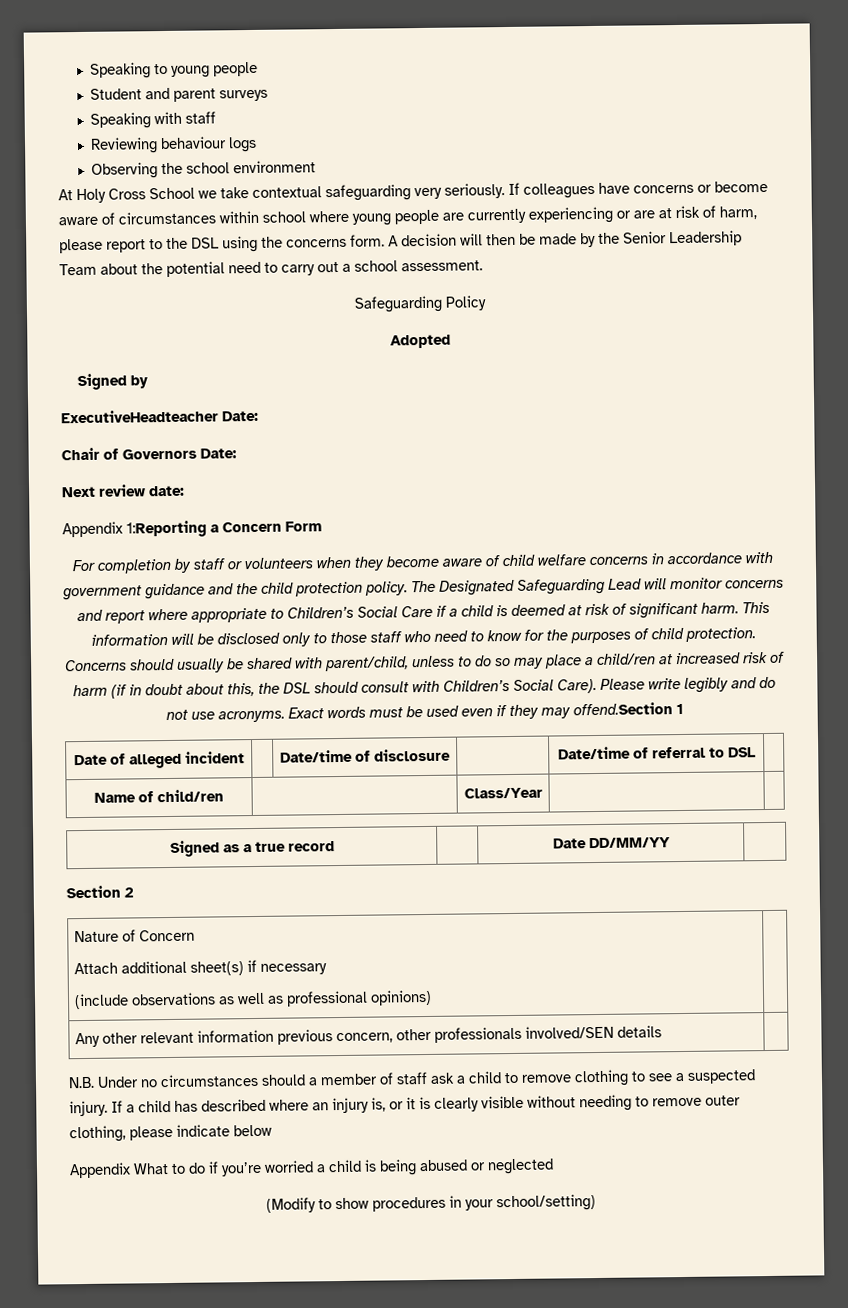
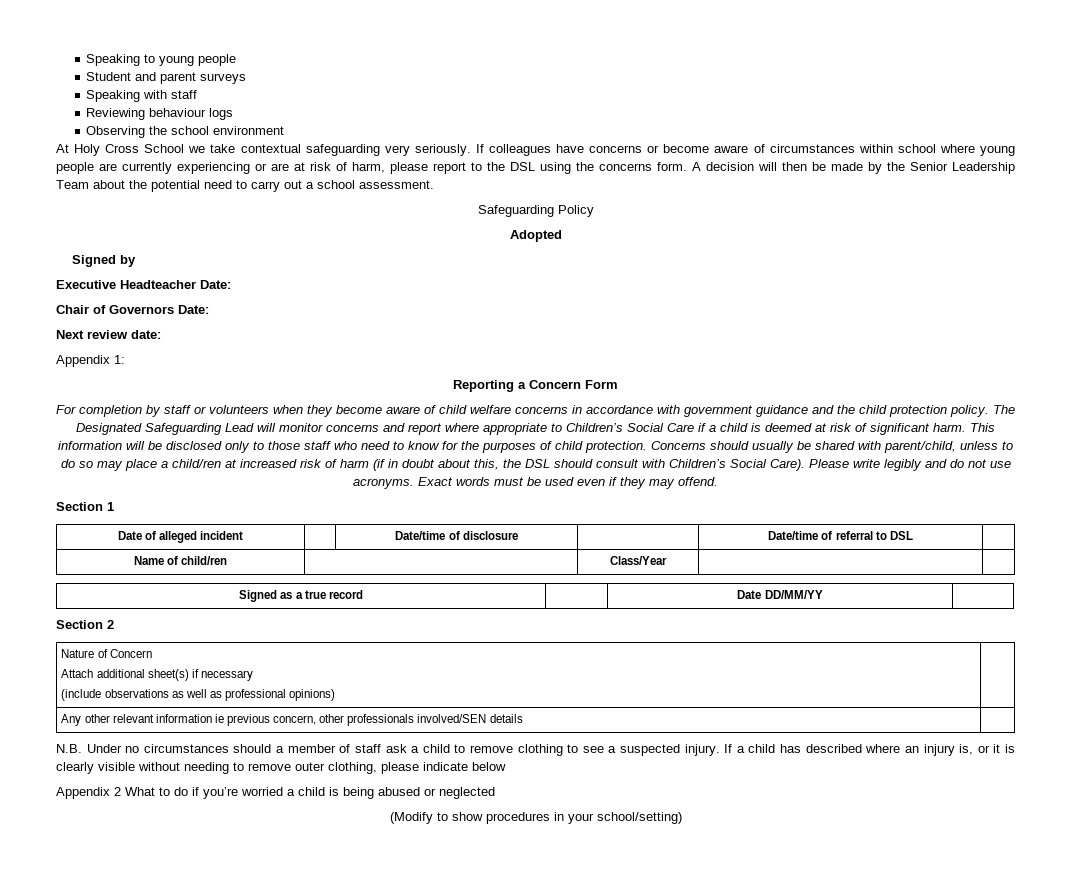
- ExecutiveHeadteacher Date:
+ Executive Headteacher Date:
- Appendix 1:Reporting a Concern Form
+ Appendix 1:
+ Reporting a Concern Form
- Exact words must be used even if they may offend.Section 1
+ Exact words must be used even if they may offend.
+ Section 1
- Any other relevant information previous concern, other professionals involved/SEN details |
+ Any other relevant information ie previous concern, other professionals involved/SEN details |
- Appendix What to do if you’re worried a child is being abused or neglected
+ Appendix 2 What to do if you’re worried a child is being abused or neglected

